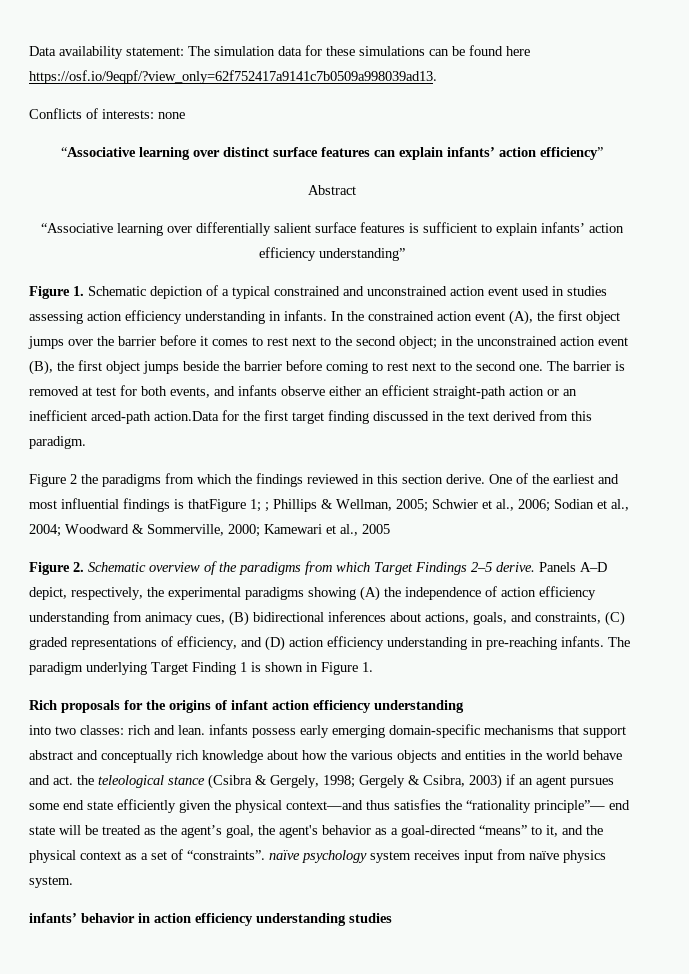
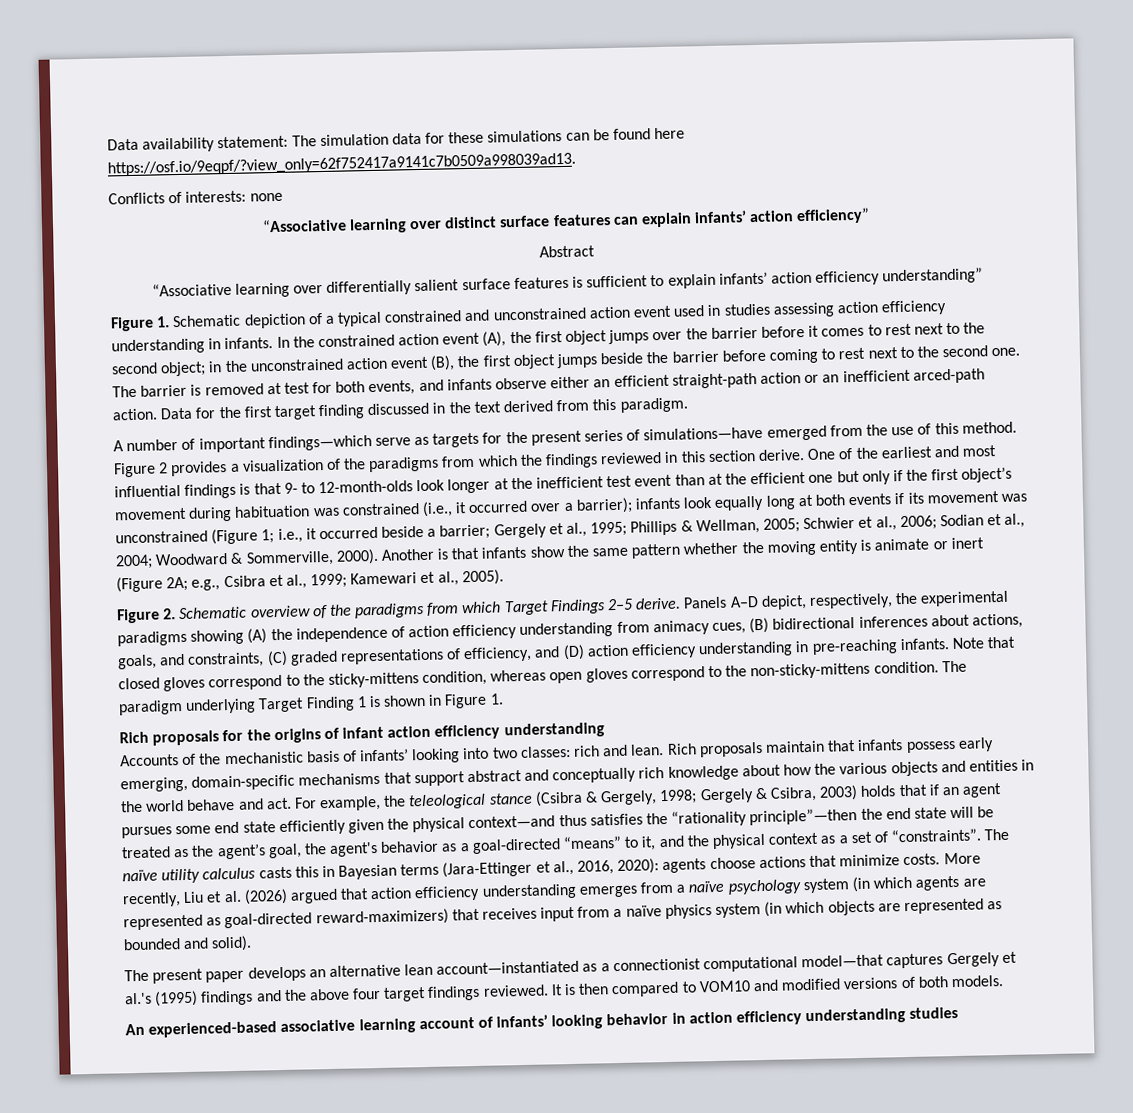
- The barrier is removed at test for both events, and infants observe either an efficient straight-path action or an inefficient arced-path action.Data for the first target finding discussed in the text derived from this paradigm.
+ The barrier is removed at test for both events, and infants observe either an efficient straight-path action or an inefficient arced-path action. Data for the first target finding discussed in the text derived from this paradigm.
- Figure 2 the paradigms from which the findings reviewed in this section derive.
+ A number of important findings—which serve as targets for the present series of simulations—have emerged from the use of this method. Figure 2 provides a visualization of the paradigms from which the findings reviewed in this section derive.
- One of the earliest and most influential findings is thatFigure 1; ; Phillips & Wellman, 2005; Schwier et al., 2006; Sodian et al., 2004; Woodward & Sommerville, 2000; Kamewari et al., 2005
+ One of the earliest and most influential findings is that 9- to 12-month-olds look longer at the inefficient test event than at the efficient one but only if the first object’s movement during habituation was constrained (i.e., it occurred over a barrier); infants look equally long at both events if its movement was unconstrained (Figure 1; i.e., it occurred beside a barrier; Gergely et al., 1995; Phillips & Wellman, 2005; Schwier et al., 2006; Sodian et al., 2004; Woodward & Sommerville, 2000). Another is that infants show the same pattern whether the moving entity is animate or inert (Figure 2A; e.g., Csibra et al., 1999; Kamewari et al., 2005).
+ Note that closed gloves correspond to the sticky-mittens condition, whereas open gloves correspond to the non-sticky-mittens condition.
- into two classes:
+ Accounts of the mechanistic basis of infants’ looking into two classes:
- rich and lean. infants possess early emerging domain-specific mechanisms that support abstract and conceptually rich knowledge about how the various objects and entities in the world behave and act. the teleological stance (Csibra & Gergely, 1998;
+ rich and lean. Rich proposals maintain that infants possess early emerging, domain-specific mechanisms that support abstract and conceptually rich knowledge about how the various objects and entities in the world behave and act. For example, the teleological stance (Csibra & Gergely, 1998;
- Gergely & Csibra, 2003) if an agent pursues some end state efficiently given the physical context—and thus satisfies the “rationality principle”— end state will be treated as the agent’s goal, the agent's behavior as a goal-directed “means” to it, and the physical context as a set of “constraints”. naïve psychology system receives input from naïve physics system.
- infants’ behavior in action efficiency understanding studies
+ Gergely & Csibra, 2003) holds that if an agent pursues some end state efficiently given the physical context—and thus satisfies the “rationality principle”—then the end state will be treated as the agent’s goal, the agent's behavior as a goal-directed “means” to it, and the physical context as a set of “constraints”. The naïve utility calculus casts this in Bayesian terms (Jara-Ettinger et al., 2016, 2020): agents choose actions that minimize costs. More recently, Liu et al. (2026) argued that action efficiency understanding emerges from a naïve psychology system (in which agents are represented as goal-directed reward-maximizers) that receives input from a naïve physics system (in which objects are represented as bounded and solid).
+ The present paper develops an alternative lean account—instantiated as a connectionist computational model—that captures Gergely et al.'s (1995) findings and the above four target findings reviewed. It is then compared to VOM10 and modified versions of both models.
+ An experienced-based associative learning account of infants’ looking behavior in action efficiency understanding studies

